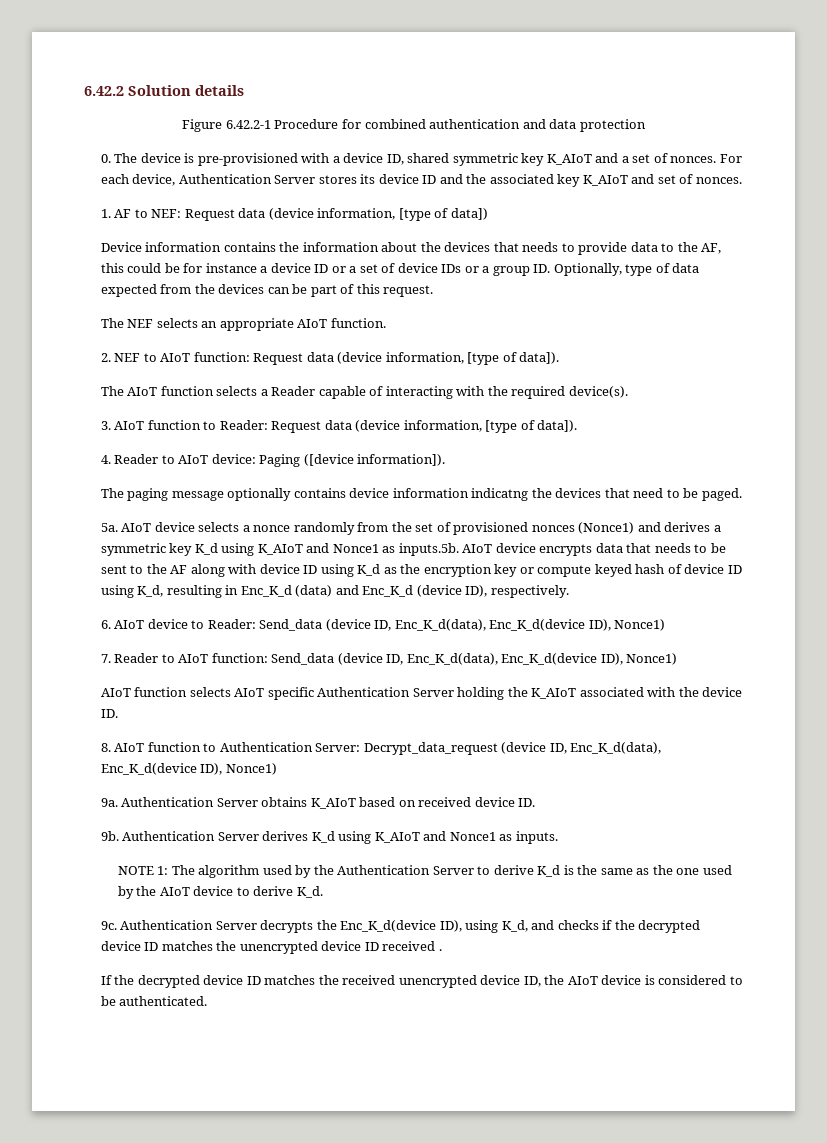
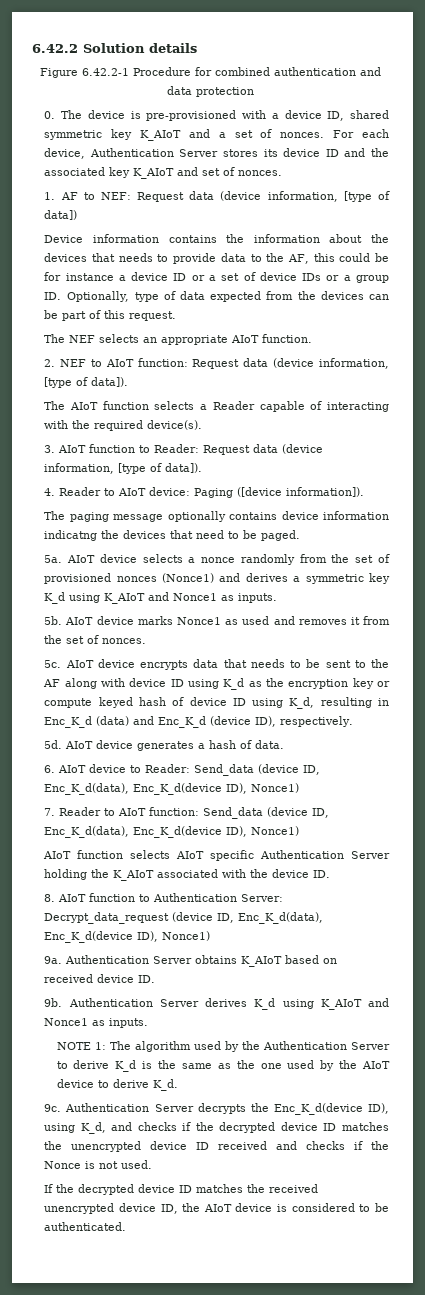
- AIoT device selects a nonce randomly from the set of provisioned nonces (Nonce1) and derives a symmetric key K_d using K_AIoT and Nonce1 as inputs.5b. AIoT device encrypts data that needs to be sent to the AF along with device ID using K_d as the encryption key or compute keyed hash of device ID using K_d, resulting in Enc_K_d (data) and Enc_K_d (device ID), respectively.
+ AIoT device selects a nonce randomly from the set of provisioned nonces (Nonce1) and derives a symmetric key K_d using K_AIoT and Nonce1 as inputs.
+ 5b. AIoT device marks Nonce1 as used and removes it from the set of nonces.
+ 5c. AIoT device encrypts data that needs to be sent to the AF along with device ID using K_d as the encryption key or compute keyed hash of device ID using K_d, resulting in Enc_K_d (data) and Enc_K_d (device ID), respectively.
+ 5d. AIoT device generates a hash of data.
- Authentication Server decrypts the Enc_K_d(device ID), using K_d, and checks if the decrypted device ID matches the unencrypted device ID received .
+ Authentication Server decrypts the Enc_K_d(device ID), using K_d, and checks if the decrypted device ID matches the unencrypted device ID received and checks if the Nonce is not used.

